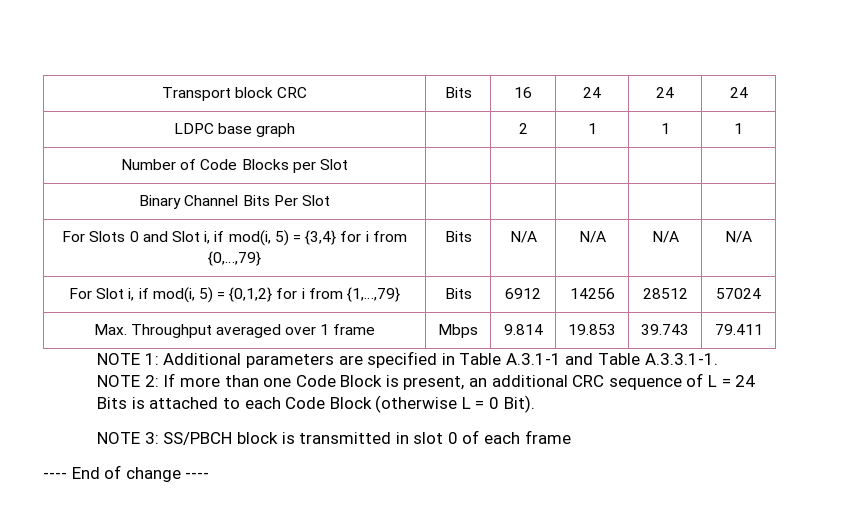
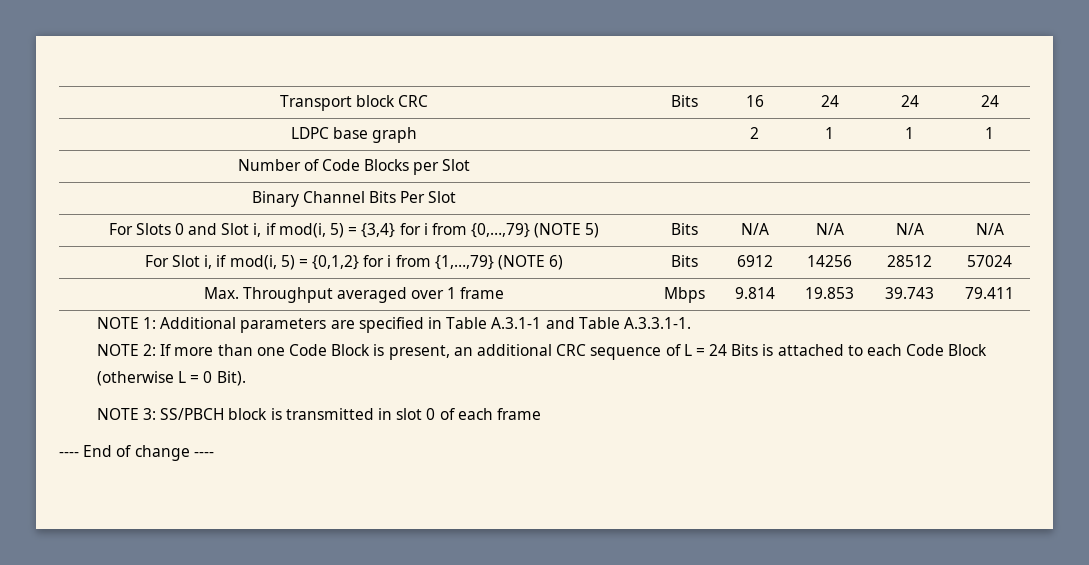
- For Slots 0 and Slot i, if mod(i, 5) = {3,4} for i from {0,…,79} | Bits | N/A | N/A | N/A | N/A
+ For Slots 0 and Slot i, if mod(i, 5) = {3,4} for i from {0,…,79} (NOTE 5) | Bits | N/A | N/A | N/A | N/A
- For Slot i, if mod(i, 5) = {0,1,2} for i from {1,…,79} | Bits | 6912 | 14256 | 28512 | 57024
+ For Slot i, if mod(i, 5) = {0,1,2} for i from {1,…,79} (NOTE 6) | Bits | 6912 | 14256 | 28512 | 57024

